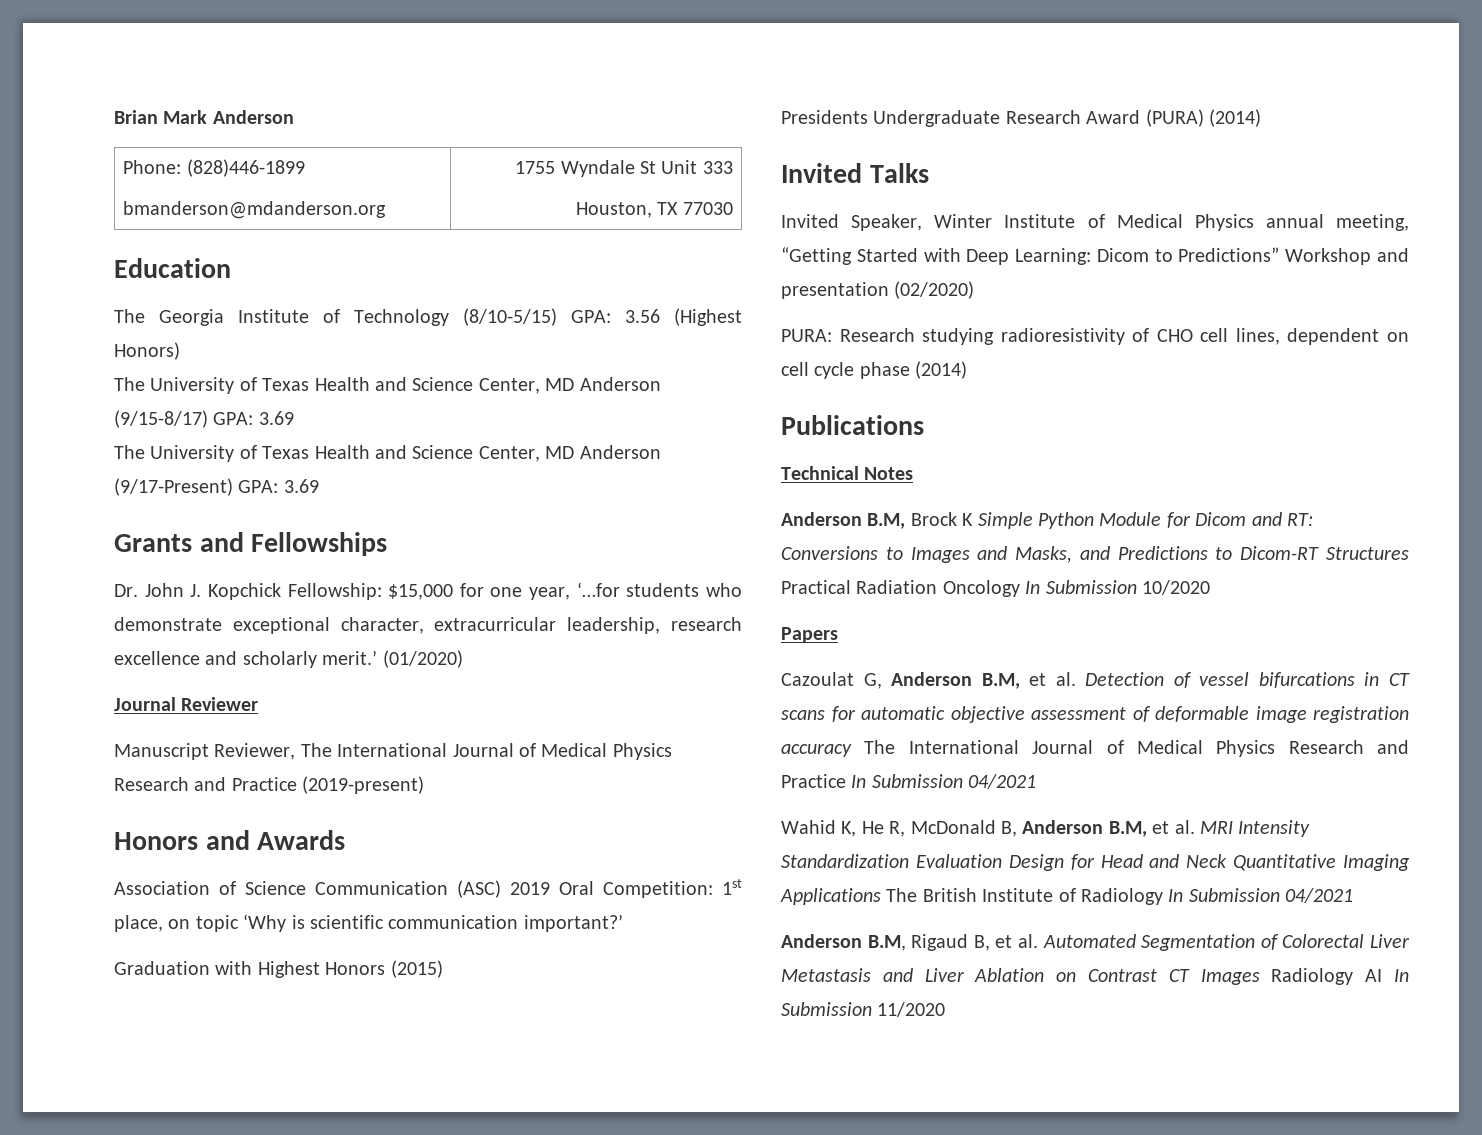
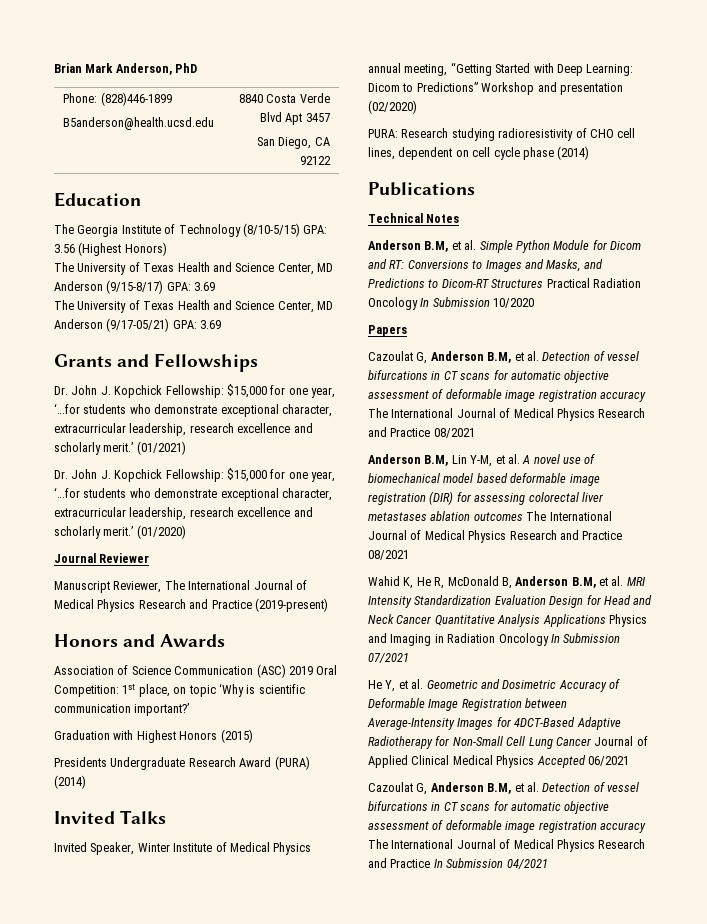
- Brian Mark Anderson
+ Brian Mark Anderson, PhD
  Phone: (828)446-1899
- bmanderson@mdanderson.org | 1755 Wyndale St Unit 333
- Houston, TX 77030
+ B5anderson@health.ucsd.edu | 8840 Costa Verde Blvd Apt 3457
+ San Diego, CA 92122
- The University of Texas Health and Science Center, MD Anderson (9/17-Present) GPA: 3.69
+ The University of Texas Health and Science Center, MD Anderson (9/17-05/21) GPA: 3.69
+ Dr. John J. Kopchick Fellowship: $15,000 for one year, ‘…for students who demonstrate exceptional character, extracurricular leadership, research excellence and scholarly merit.’ (01/2021)
- Anderson B.M, Brock K Simple Python Module for Dicom and RT: Conversions to Images and Masks, and Predictions to Dicom-RT Structures Practical Radiation Oncology In Submission 10/2020
+ Anderson B.M, et al. Simple Python Module for Dicom and RT: Conversions to Images and Masks, and Predictions to Dicom-RT Structures Practical Radiation Oncology In Submission 10/2020
- Cazoulat G, Anderson B.M, et al. Detection of vessel bifurcations in CT scans for automatic objective assessment of deformable image registration accuracy The International Journal of Medical Physics Research and Practice In Submission 04/2021
+ Cazoulat G, Anderson B.M, et al. Detection of vessel bifurcations in CT scans for automatic objective assessment of deformable image registration accuracy The International Journal of Medical Physics Research and Practice 08/2021
+ Anderson B.M, Lin Y-M, et al. A novel use of biomechanical model based deformable image registration (DIR) for assessing colorectal liver metastases ablation outcomes The International Journal of Medical Physics Research and Practice 08/2021
- Wahid K, He R, McDonald B, Anderson B.M, et al. MRI Intensity Standardization Evaluation Design for Head and Neck Quantitative Imaging Applications The British Institute of Radiology In Submission 04/2021
- Anderson B.M, Rigaud B, et al. Automated Segmentation of Colorectal Liver Metastasis and Liver Ablation on Contrast CT Images Radiology AI In Submission 11/2020
+ Wahid K, He R, McDonald B, Anderson B.M, et al. MRI Intensity Standardization Evaluation Design for Head and Neck Cancer Quantitative Analysis Applications Physics and Imaging in Radiation Oncology In Submission 07/2021
+ He Y, et al. Geometric and Dosimetric Accuracy of Deformable Image Registration between Average-Intensity Images for 4DCT-Based Adaptive Radiotherapy for Non-Small Cell Lung Cancer Journal of Applied Clinical Medical Physics Accepted 06/2021
+ Cazoulat G, Anderson B.M, et al. Detection of vessel bifurcations in CT scans for automatic objective assessment of deformable image registration accuracy The International Journal of Medical Physics Research and Practice In Submission 04/2021

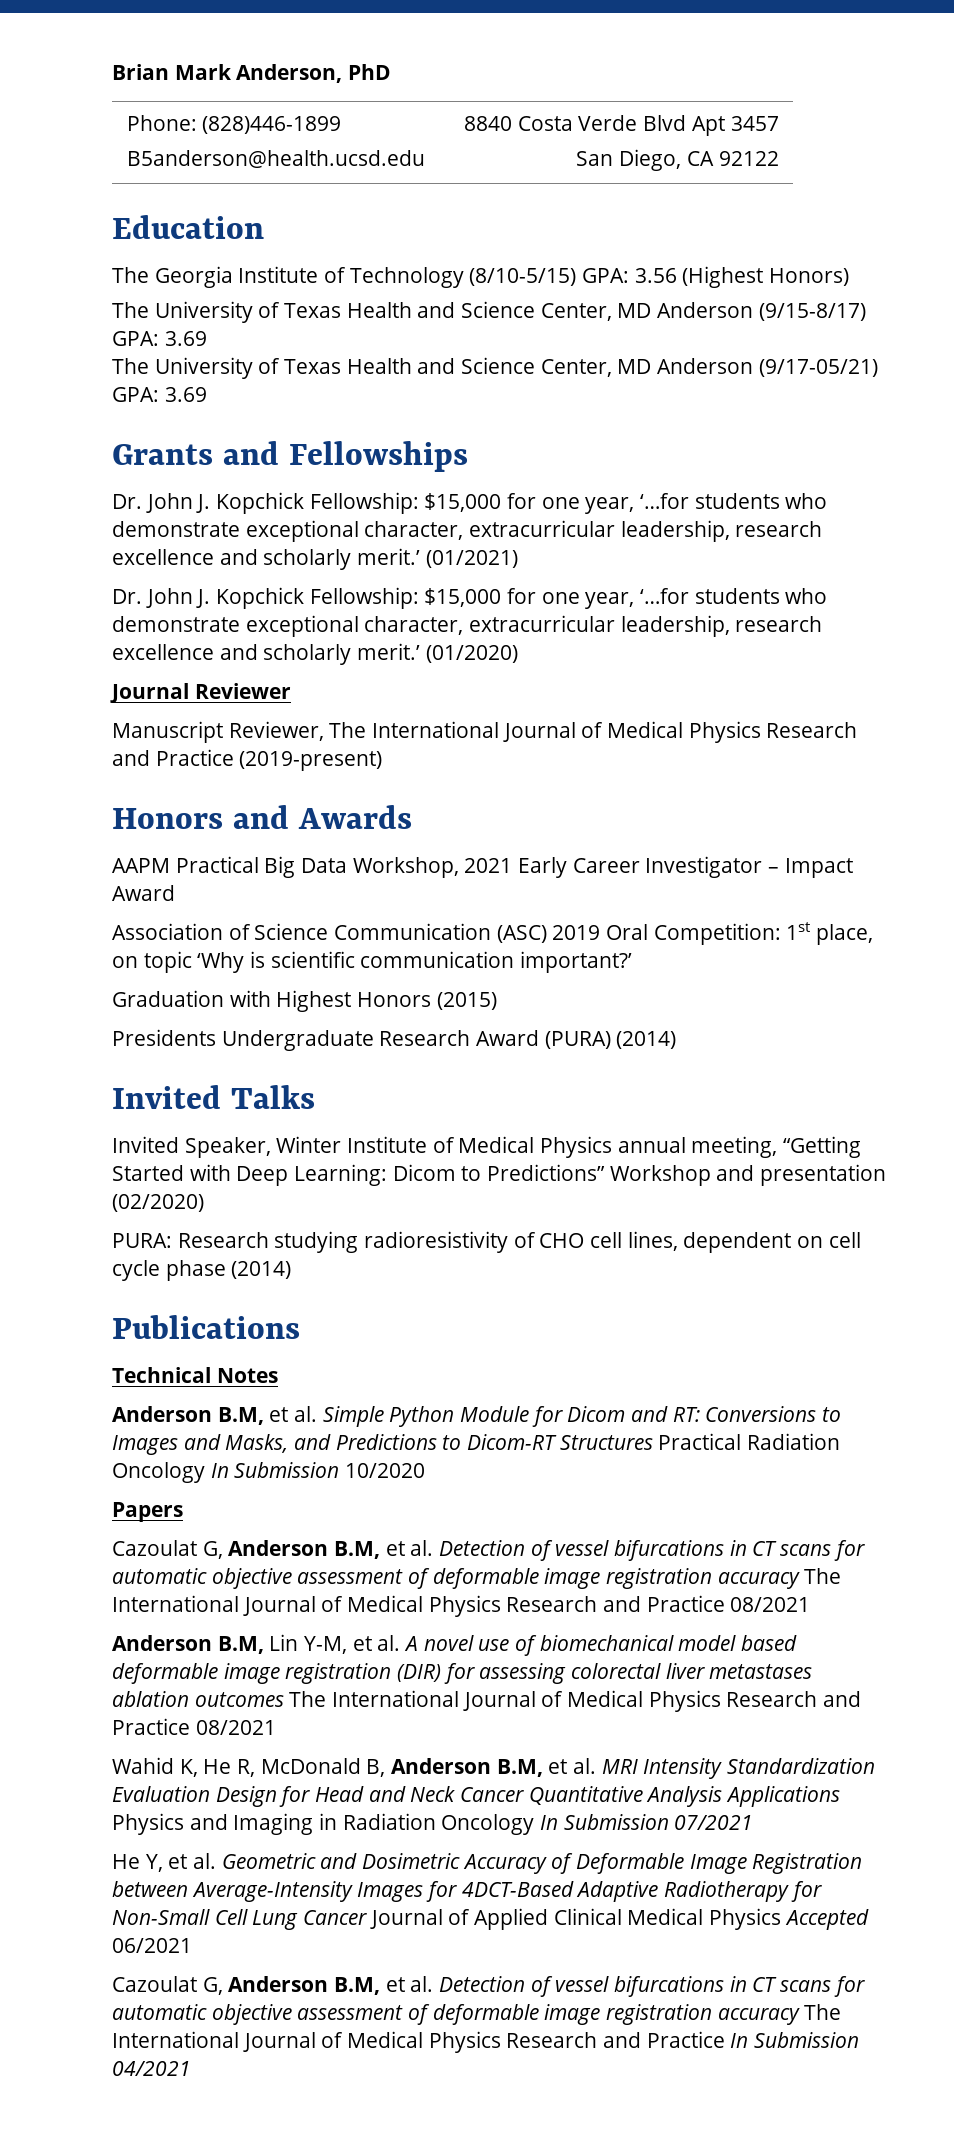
+ AAPM Practical Big Data Workshop, 2021 Early Career Investigator – Impact Award

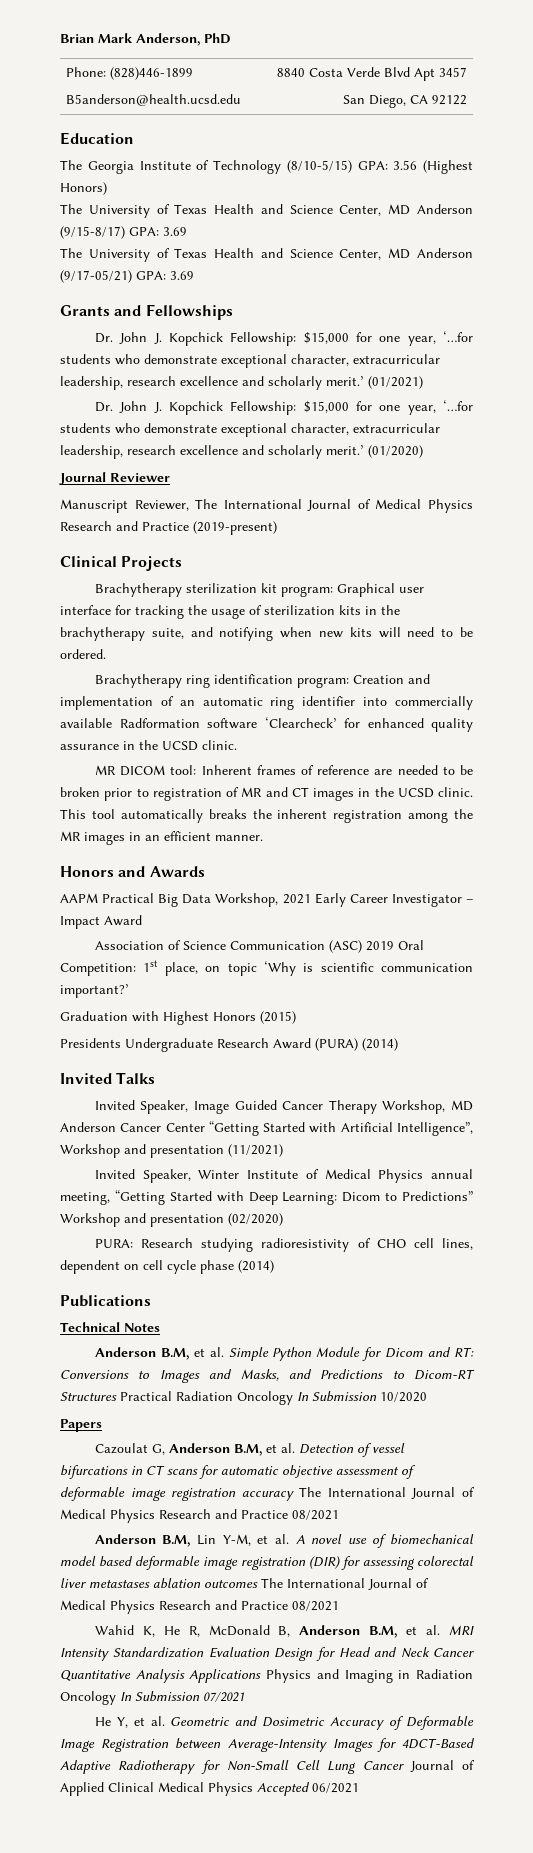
+ Clinical Projects
+ Brachytherapy sterilization kit program: Graphical user interface for tracking the usage of sterilization kits in the brachytherapy suite, and notifying when new kits will need to be ordered.
+ Brachytherapy ring identification program: Creation and implementation of an automatic ring identifier into commercially available Radformation software ‘Clearcheck’ for enhanced quality assurance in the UCSD clinic.
+ MR DICOM tool: Inherent frames of reference are needed to be broken prior to registration of MR and CT images in the UCSD clinic. This tool automatically breaks the inherent registration among the MR images in an efficient manner.
+ Invited Speaker, Image Guided Cancer Therapy Workshop, MD Anderson Cancer Center “Getting Started with Artificial Intelligence”, Workshop and presentation (11/2021)
- Cazoulat G, Anderson B.M, et al. Detection of vessel bifurcations in CT scans for automatic objective assessment of deformable image registration accuracy The International Journal of Medical Physics Research and Practice In Submission 04/2021

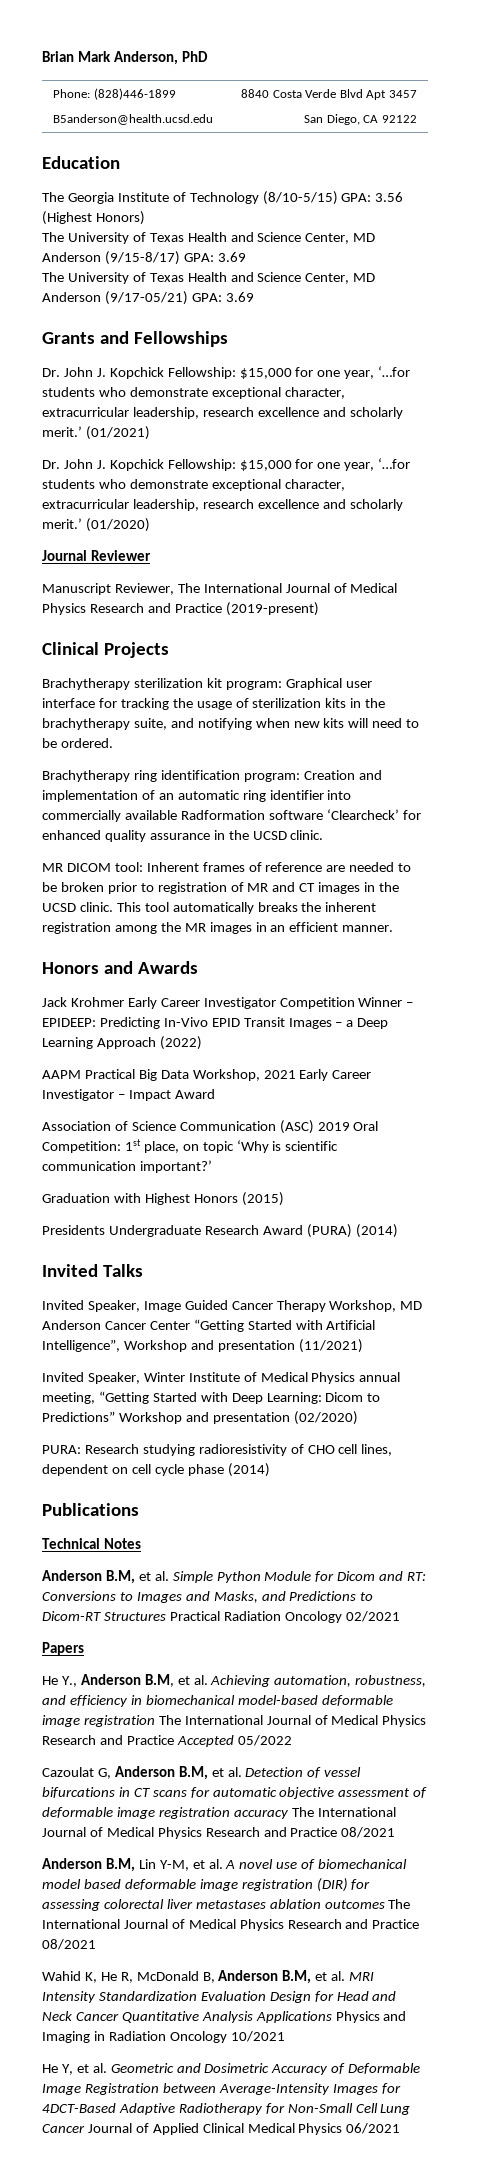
+ Jack Krohmer Early Career Investigator Competition Winner – EPIDEEP: Predicting In-Vivo EPID Transit Images – a Deep Learning Approach (2022)
- Anderson B.M, et al. Simple Python Module for Dicom and RT: Conversions to Images and Masks, and Predictions to Dicom-RT Structures Practical Radiation Oncology In Submission 10/2020
+ Anderson B.M, et al. Simple Python Module for Dicom and RT: Conversions to Images and Masks, and Predictions to Dicom-RT Structures Practical Radiation Oncology 02/2021
  Papers
+ He Y., Anderson B.M, et al. Achieving automation, robustness, and efficiency in biomechanical model-based deformable image registration The International Journal of Medical Physics Research and Practice Accepted 05/2022
- Wahid K, He R, McDonald B, Anderson B.M, et al. MRI Intensity Standardization Evaluation Design for Head and Neck Cancer Quantitative Analysis Applications Physics and Imaging in Radiation Oncology In Submission 07/2021
+ Wahid K, He R, McDonald B, Anderson B.M, et al. MRI Intensity Standardization Evaluation Design for Head and Neck Cancer Quantitative Analysis Applications Physics and Imaging in Radiation Oncology 10/2021
- He Y, et al. Geometric and Dosimetric Accuracy of Deformable Image Registration between Average-Intensity Images for 4DCT-Based Adaptive Radiotherapy for Non-Small Cell Lung Cancer Journal of Applied Clinical Medical Physics Accepted 06/2021
+ He Y, et al. Geometric and Dosimetric Accuracy of Deformable Image Registration between Average-Intensity Images for 4DCT-Based Adaptive Radiotherapy for Non-Small Cell Lung Cancer Journal of Applied Clinical Medical Physics 06/2021

